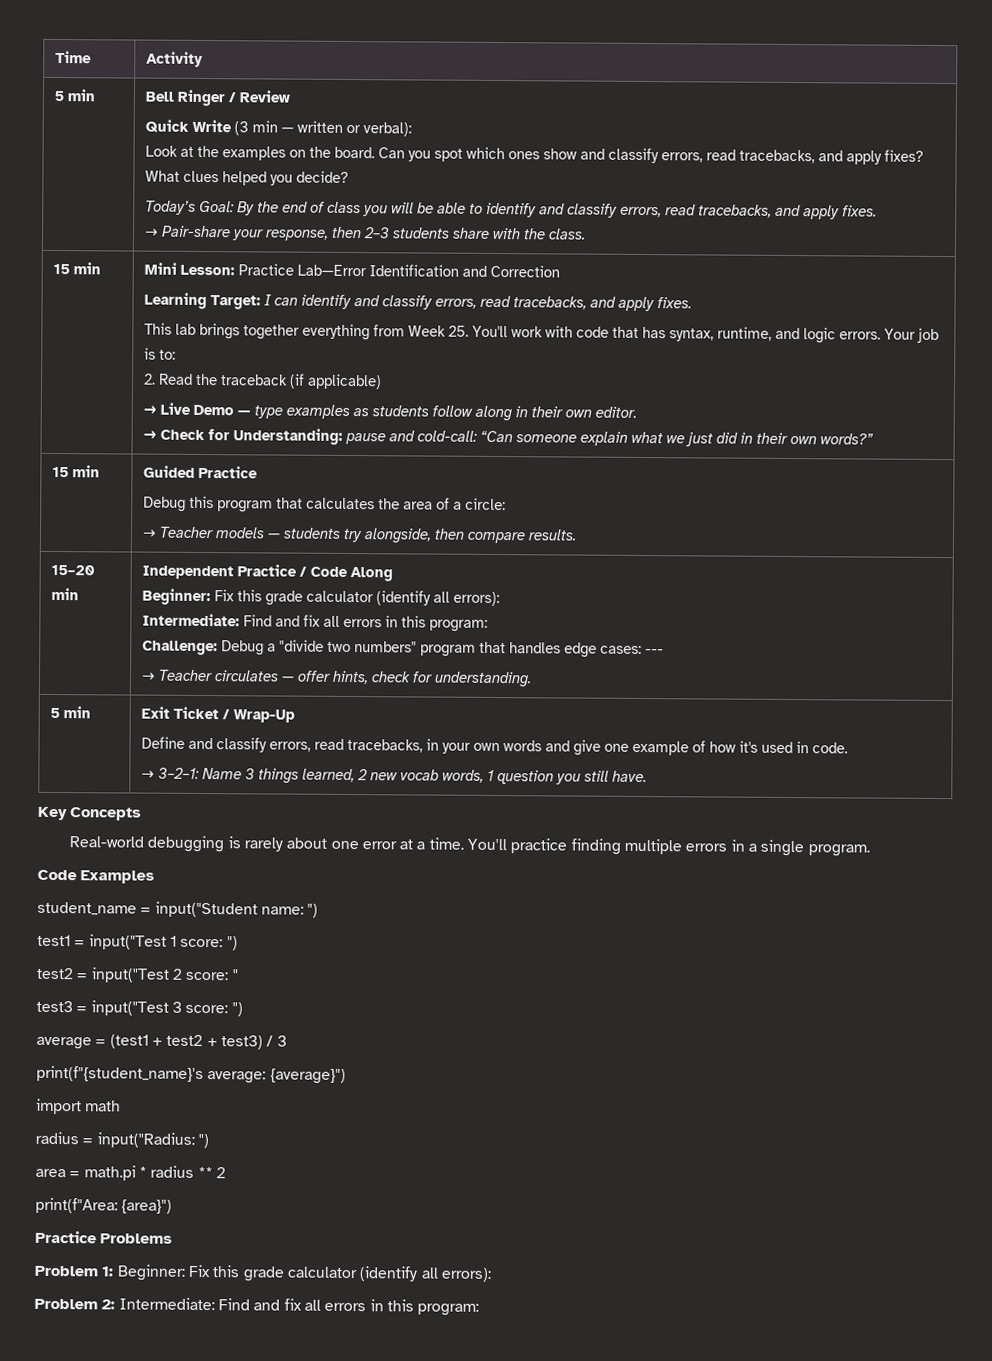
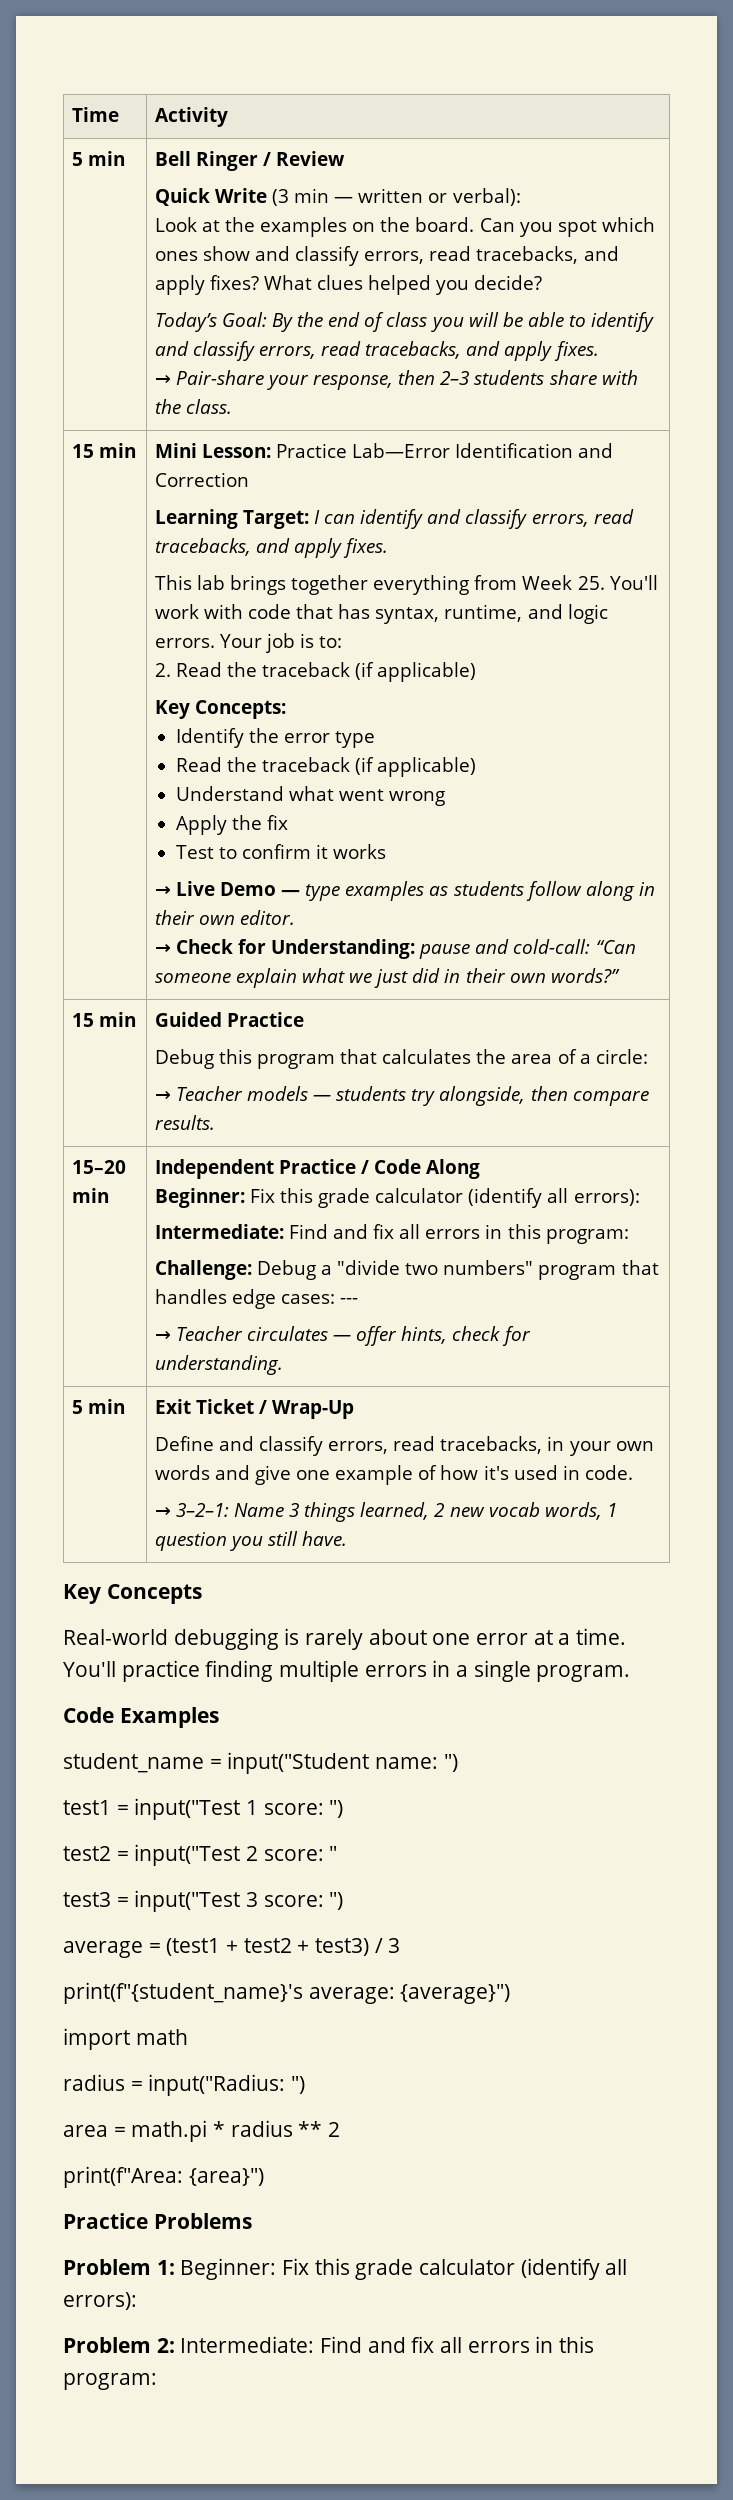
+ Key Concepts:
+ Identify the error type
+ Read the traceback (if applicable)
+ Understand what went wrong
+ Apply the fix
+ Test to confirm it works

